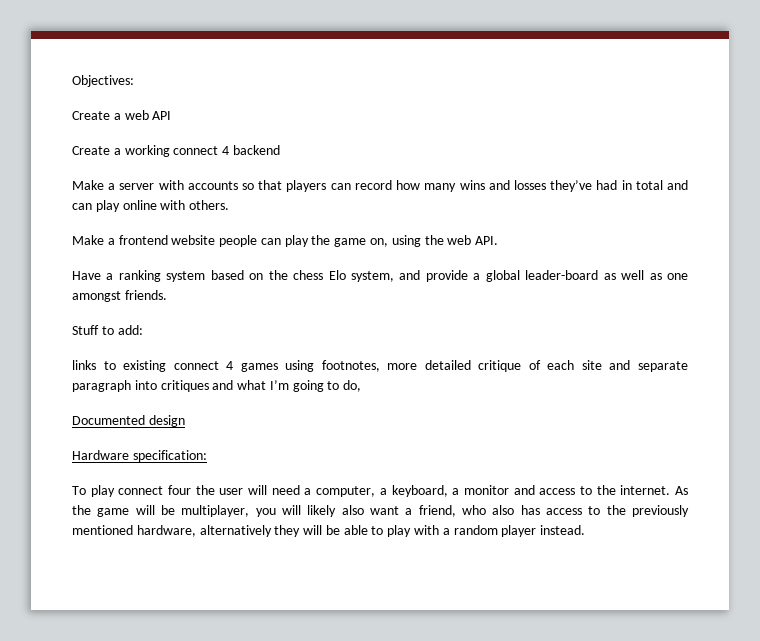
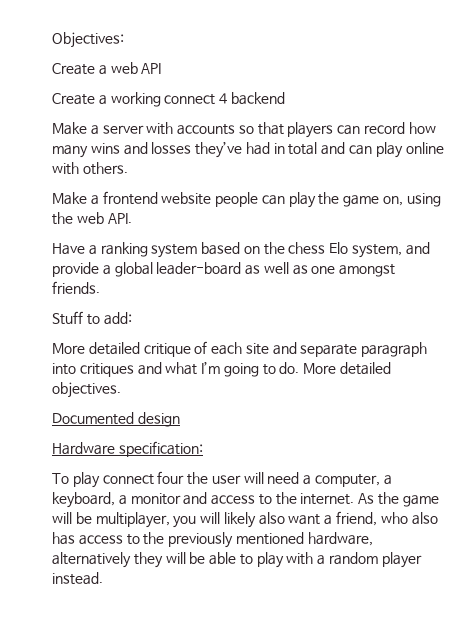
- links to existing connect 4 games using footnotes, more detailed critique of each site and separate paragraph into critiques and what I’m going to do,
+ More detailed critique of each site and separate paragraph into critiques and what I’m going to do. More detailed objectives.

